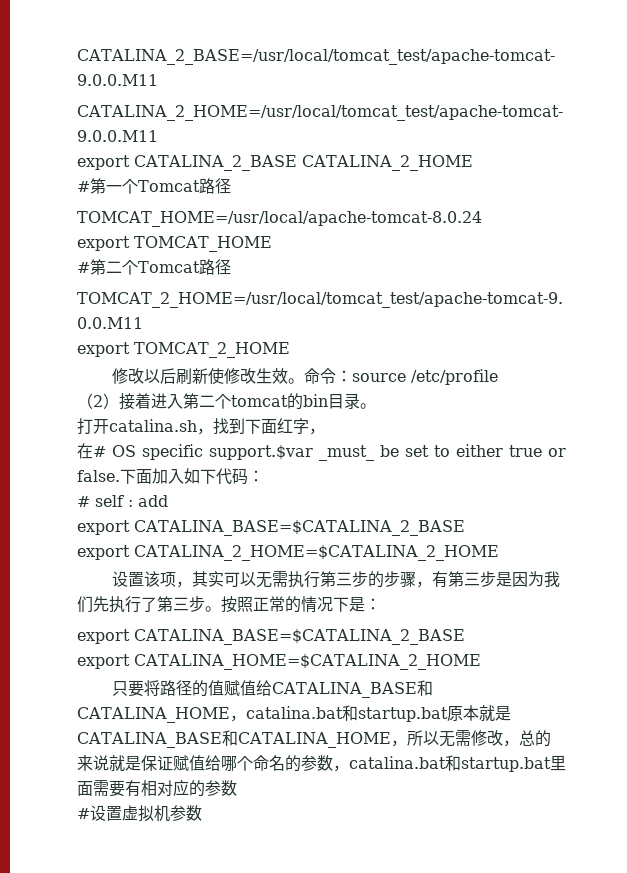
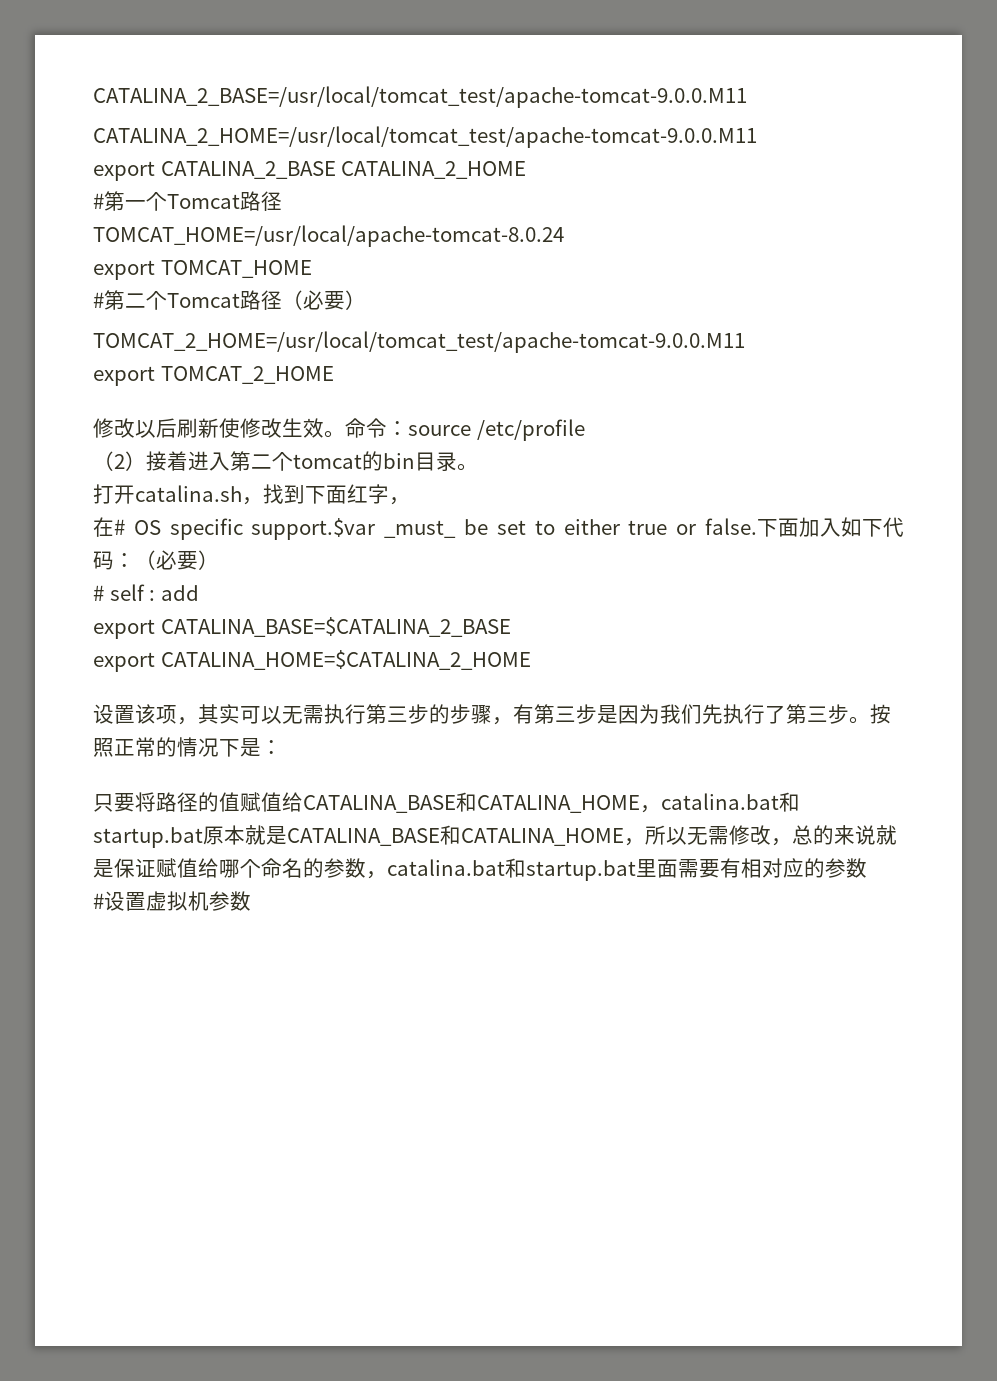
- #第二个Tomcat路径
+ #第二个Tomcat路径（必要）
- 下面加入如下代码：
+ 下面加入如下代码：（必要）
- export CATALINA_2_HOME=$CATALINA_2_HOME
+ export CATALINA_HOME=$CATALINA_2_HOME
  按照正常的情况下是：
- export CATALINA_BASE=$CATALINA_2_BASE
- export CATALINA_HOME=$CATALINA_2_HOME

